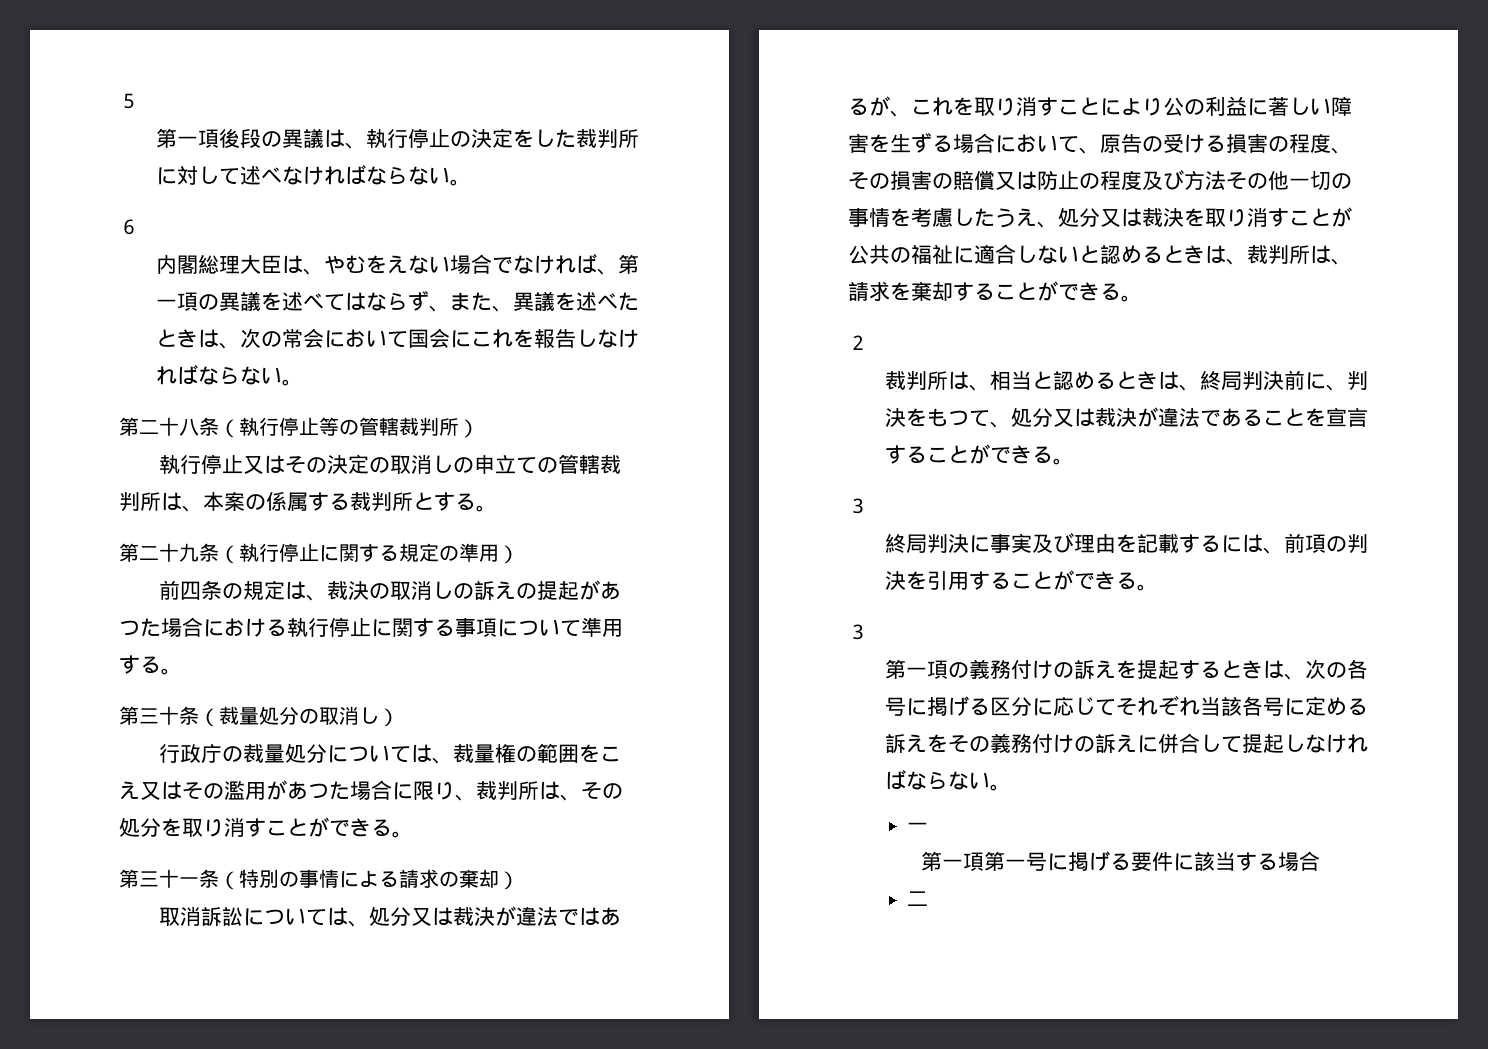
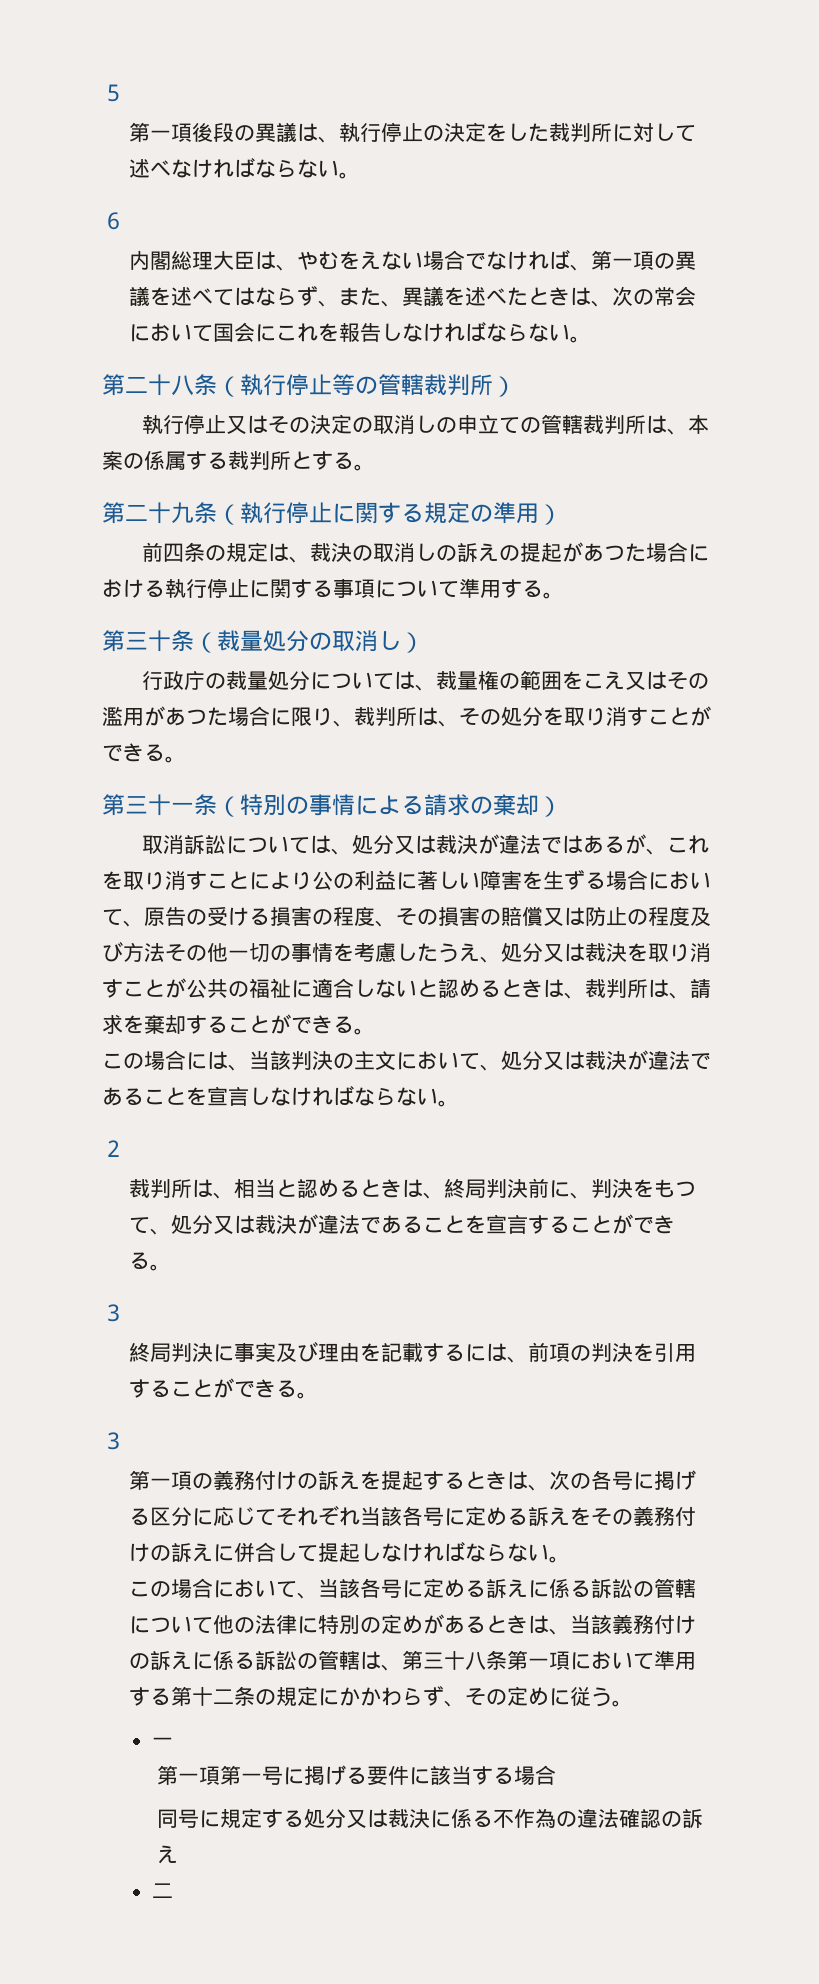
+ この場合には、当該判決の主文において、処分又は裁決が違法であることを宣言しなければならない。
+ この場合において、当該各号に定める訴えに係る訴訟の管轄について他の法律に特別の定めがあるときは、当該義務付けの訴えに係る訴訟の管轄は、第三十八条第一項において準用する第十二条の規定にかかわらず、その定めに従う。
+ 同号に規定する処分又は裁決に係る不作為の違法確認の訴え

